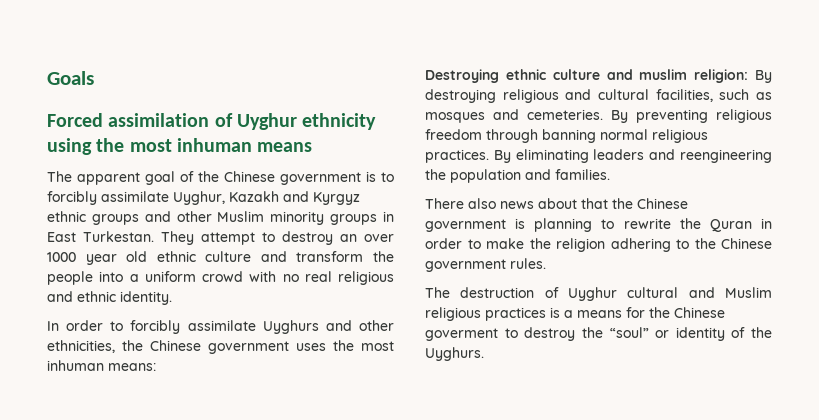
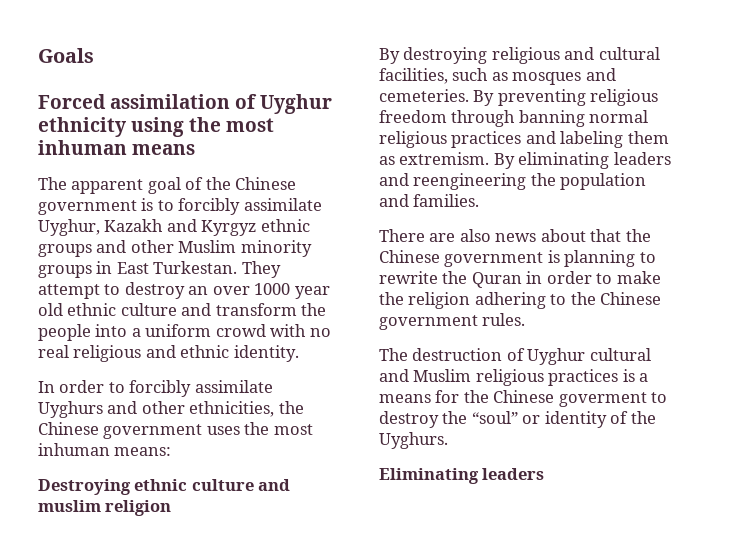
- Destroying ethnic culture and muslim religion: By destroying religious and cultural facilities, such as mosques and cemeteries.
+ Destroying ethnic culture and muslim religion
+ By destroying religious and cultural facilities, such as mosques and cemeteries.
- By preventing religious freedom through banning normal religious practices.
+ By preventing religious freedom through banning normal religious practices and labeling them as extremism.
- There also news about that the Chinese government is planning to rewrite the Quran in order to make the religion adhering to the Chinese government rules.
+ There are also news about that the Chinese government is planning to rewrite the Quran in order to make the religion adhering to the Chinese government rules.
+ Eliminating leaders

